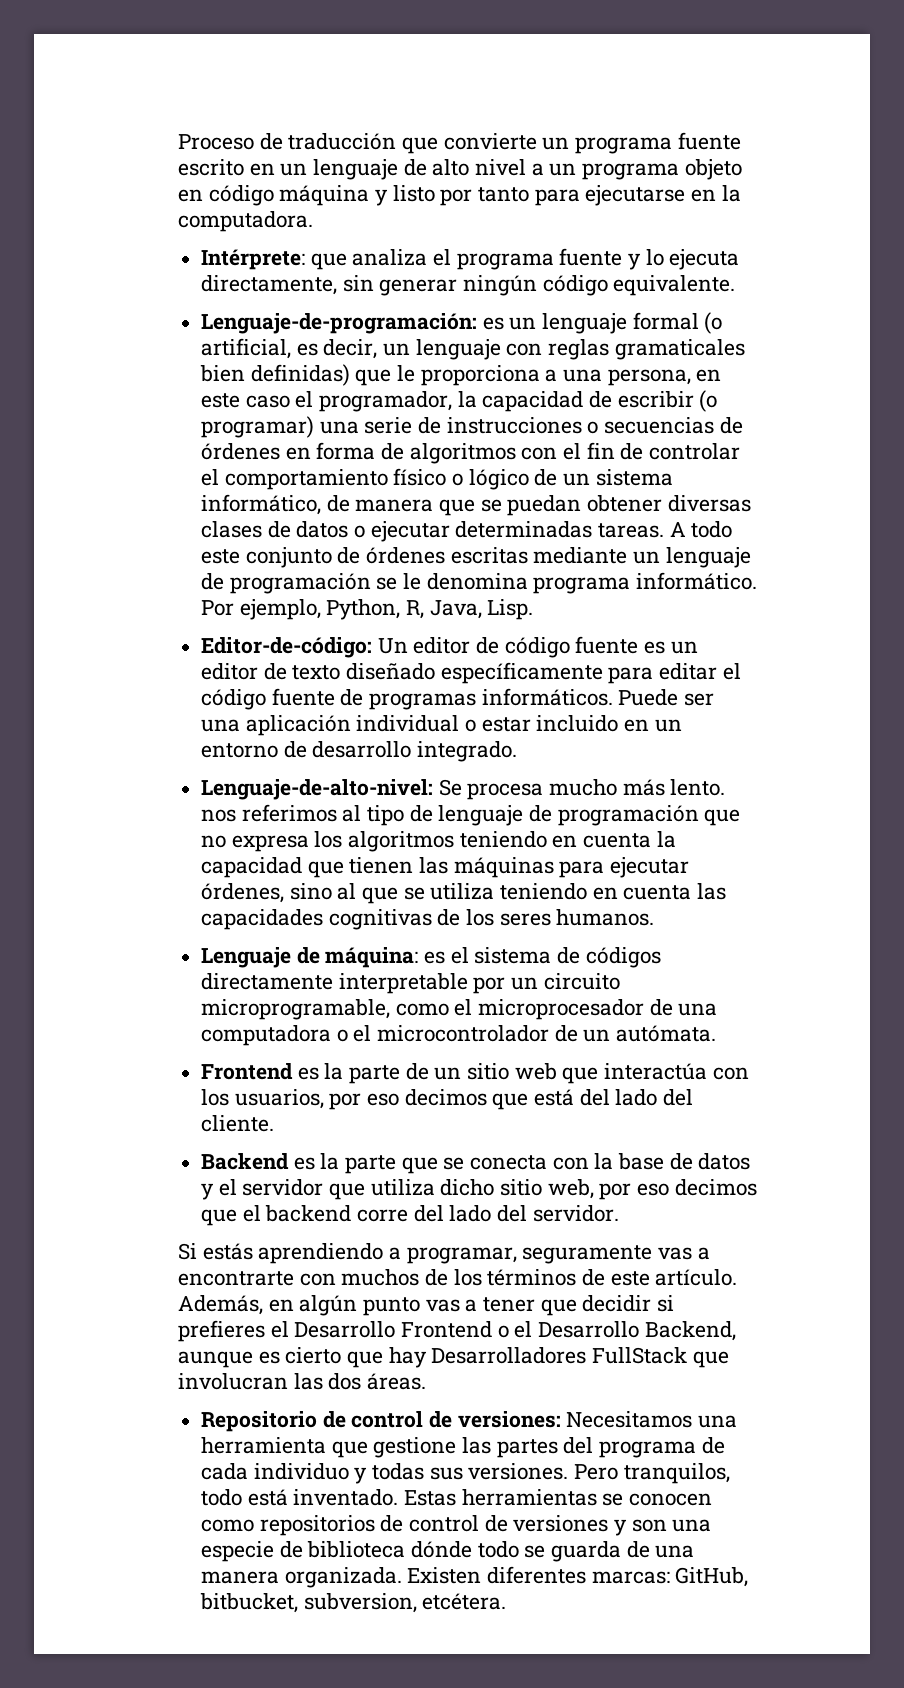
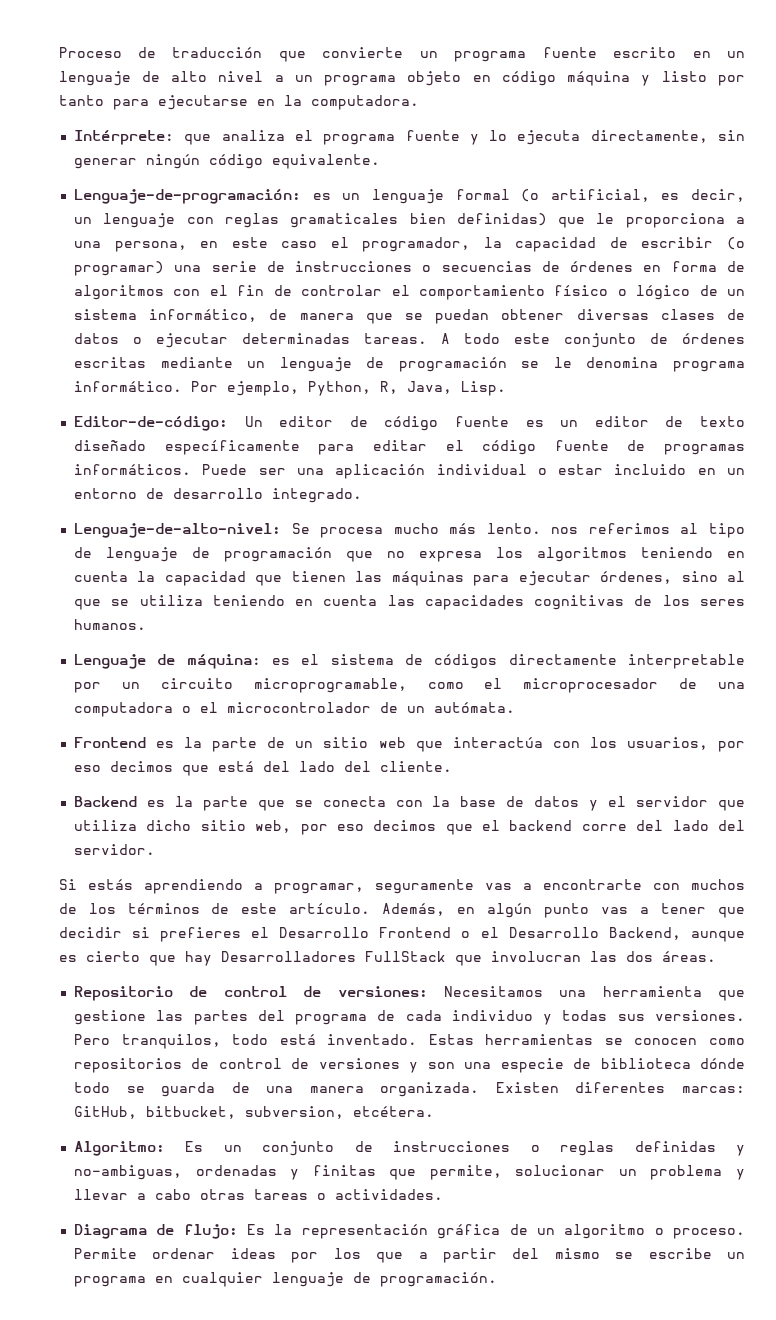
+ Algoritmo: Es un conjunto de instrucciones o reglas definidas y no-ambiguas, ordenadas y finitas que permite, solucionar un problema y llevar a cabo otras tareas o actividades.
+ Diagrama de flujo: Es la representación gráfica de un algoritmo o proceso. Permite ordenar ideas por los que a partir del mismo se escribe un programa en cualquier lenguaje de programación.

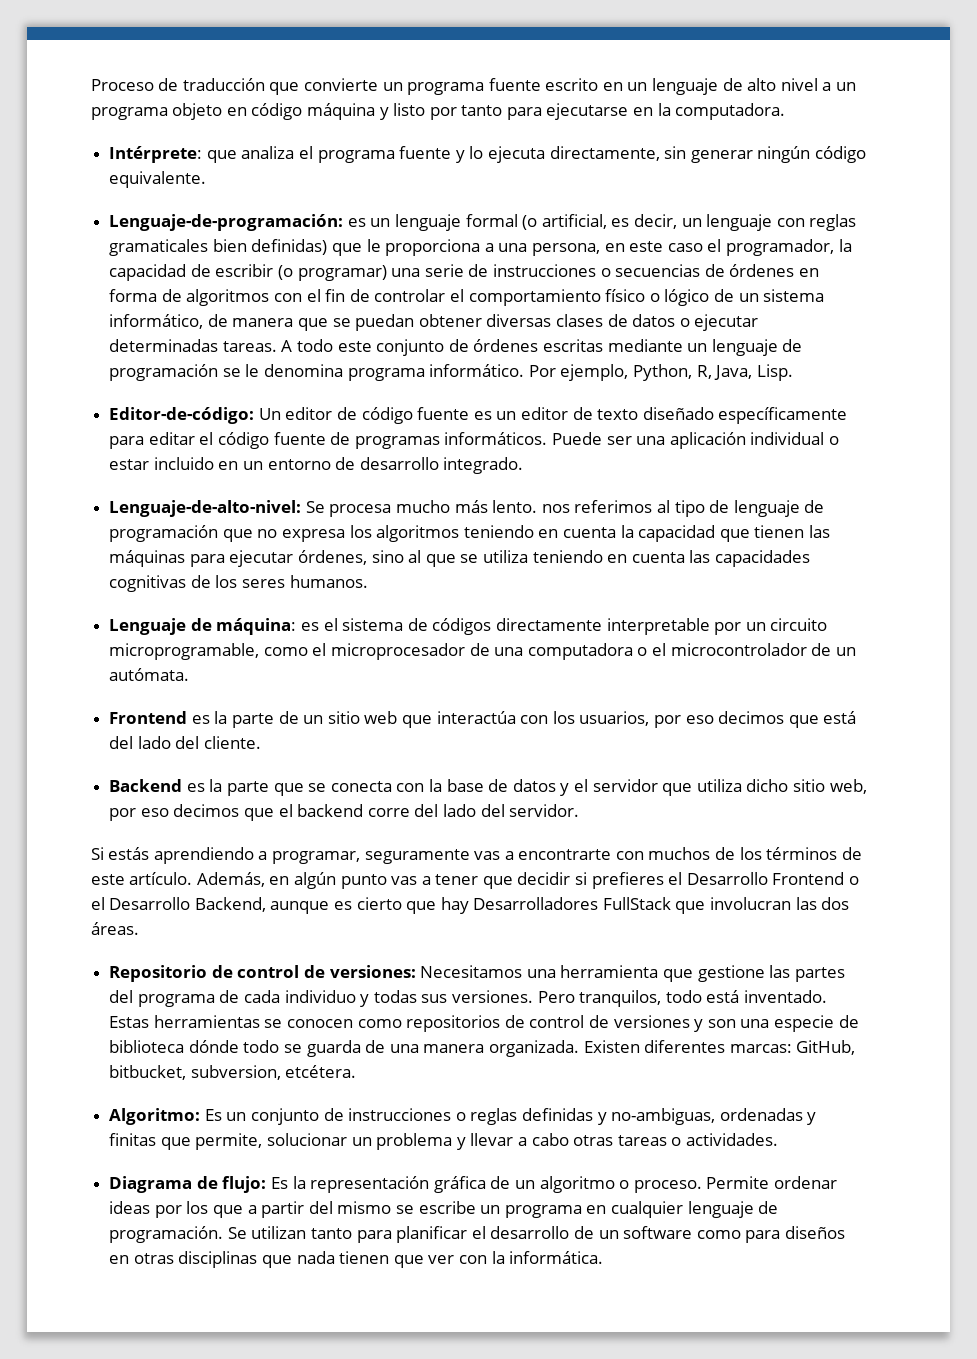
+ Se utilizan tanto para planificar el desarrollo de un software como para diseños en otras disciplinas que nada tienen que ver con la informática.

